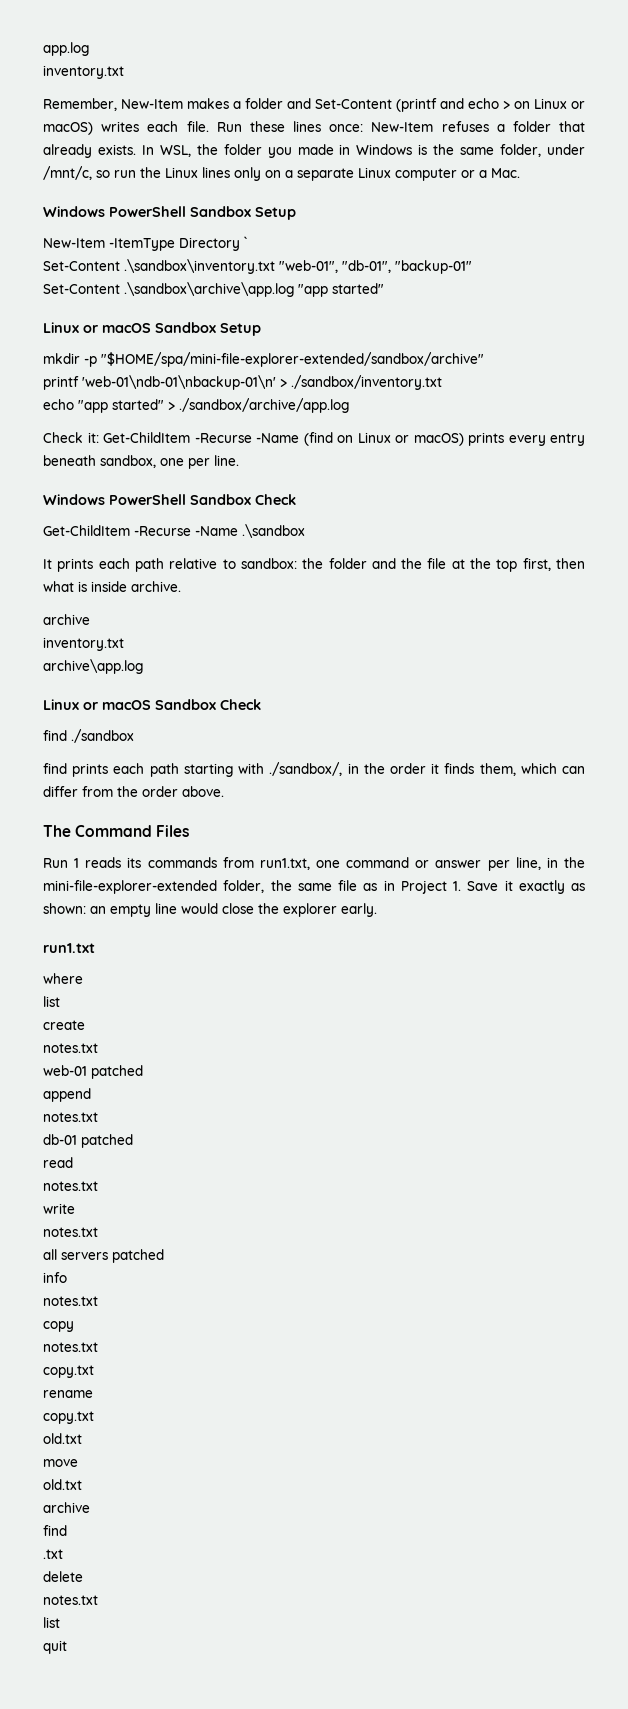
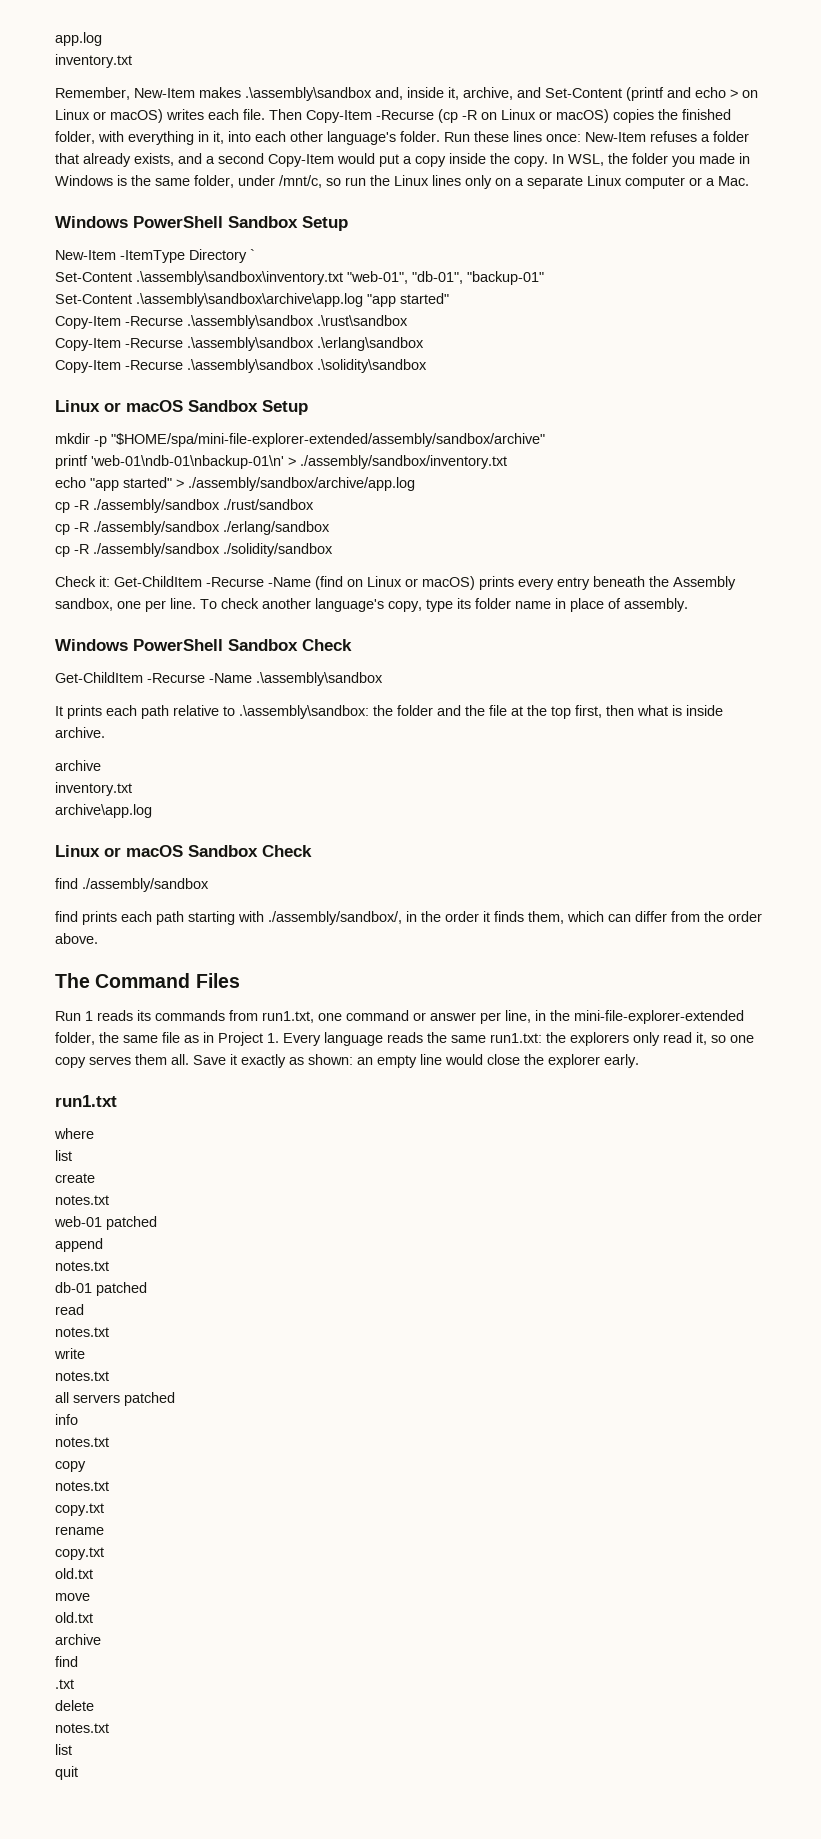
- Remember, New-Item makes a folder and Set-Content (printf and echo > on Linux or macOS) writes each file.
+ Remember, New-Item makes .\assembly\sandbox and, inside it, archive, and Set-Content (printf and echo > on Linux or macOS) writes each file.
+ Then Copy-Item -Recurse (cp -R on Linux or macOS) copies the finished folder, with everything in it, into each other language's folder.
- Run these lines once: New-Item refuses a folder that already exists.
+ Run these lines once: New-Item refuses a folder that already exists, and a second Copy-Item would put a copy inside the copy.
- Set-Content .\sandbox\inventory.txt "web-01", "db-01", "backup-01"
+ Set-Content .\assembly\sandbox\inventory.txt "web-01", "db-01", "backup-01"
- Set-Content .\sandbox\archive\app.log "app started"
+ Set-Content .\assembly\sandbox\archive\app.log "app started"
+ Copy-Item -Recurse .\assembly\sandbox .\rust\sandbox
+ Copy-Item -Recurse .\assembly\sandbox .\erlang\sandbox
+ Copy-Item -Recurse .\assembly\sandbox .\solidity\sandbox
- mkdir -p "$HOME/spa/mini-file-explorer-extended/sandbox/archive"
+ mkdir -p "$HOME/spa/mini-file-explorer-extended/assembly/sandbox/archive"
- printf 'web-01\ndb-01\nbackup-01\n' > ./sandbox/inventory.txt
+ printf 'web-01\ndb-01\nbackup-01\n' > ./assembly/sandbox/inventory.txt
- echo "app started" > ./sandbox/archive/app.log
+ echo "app started" > ./assembly/sandbox/archive/app.log
+ cp -R ./assembly/sandbox ./rust/sandbox
+ cp -R ./assembly/sandbox ./erlang/sandbox
+ cp -R ./assembly/sandbox ./solidity/sandbox
- Check it: Get-ChildItem -Recurse -Name (find on Linux or macOS) prints every entry beneath sandbox, one per line.
+ Check it: Get-ChildItem -Recurse -Name (find on Linux or macOS) prints every entry beneath the Assembly sandbox, one per line. To check another language's copy, type its folder name in place of assembly.
- Get-ChildItem -Recurse -Name .\sandbox
+ Get-ChildItem -Recurse -Name .\assembly\sandbox
- It prints each path relative to sandbox: the folder and the file at the top first, then what is inside archive.
+ It prints each path relative to .\assembly\sandbox: the folder and the file at the top first, then what is inside archive.
- find ./sandbox
+ find ./assembly/sandbox
- find prints each path starting with ./sandbox/, in the order it finds them, which can differ from the order above.
+ find prints each path starting with ./assembly/sandbox/, in the order it finds them, which can differ from the order above.
- Run 1 reads its commands from run1.txt, one command or answer per line, in the mini-file-explorer-extended folder, the same file as in Project 1. Save it exactly as shown: an empty line would close the explorer early.
+ Run 1 reads its commands from run1.txt, one command or answer per line, in the mini-file-explorer-extended folder, the same file as in Project 1. Every language reads the same run1.txt: the explorers only read it, so one copy serves them all. Save it exactly as shown: an empty line would close the explorer early.

